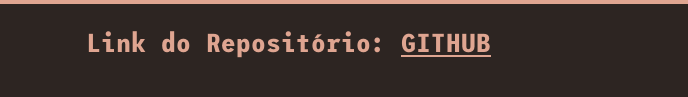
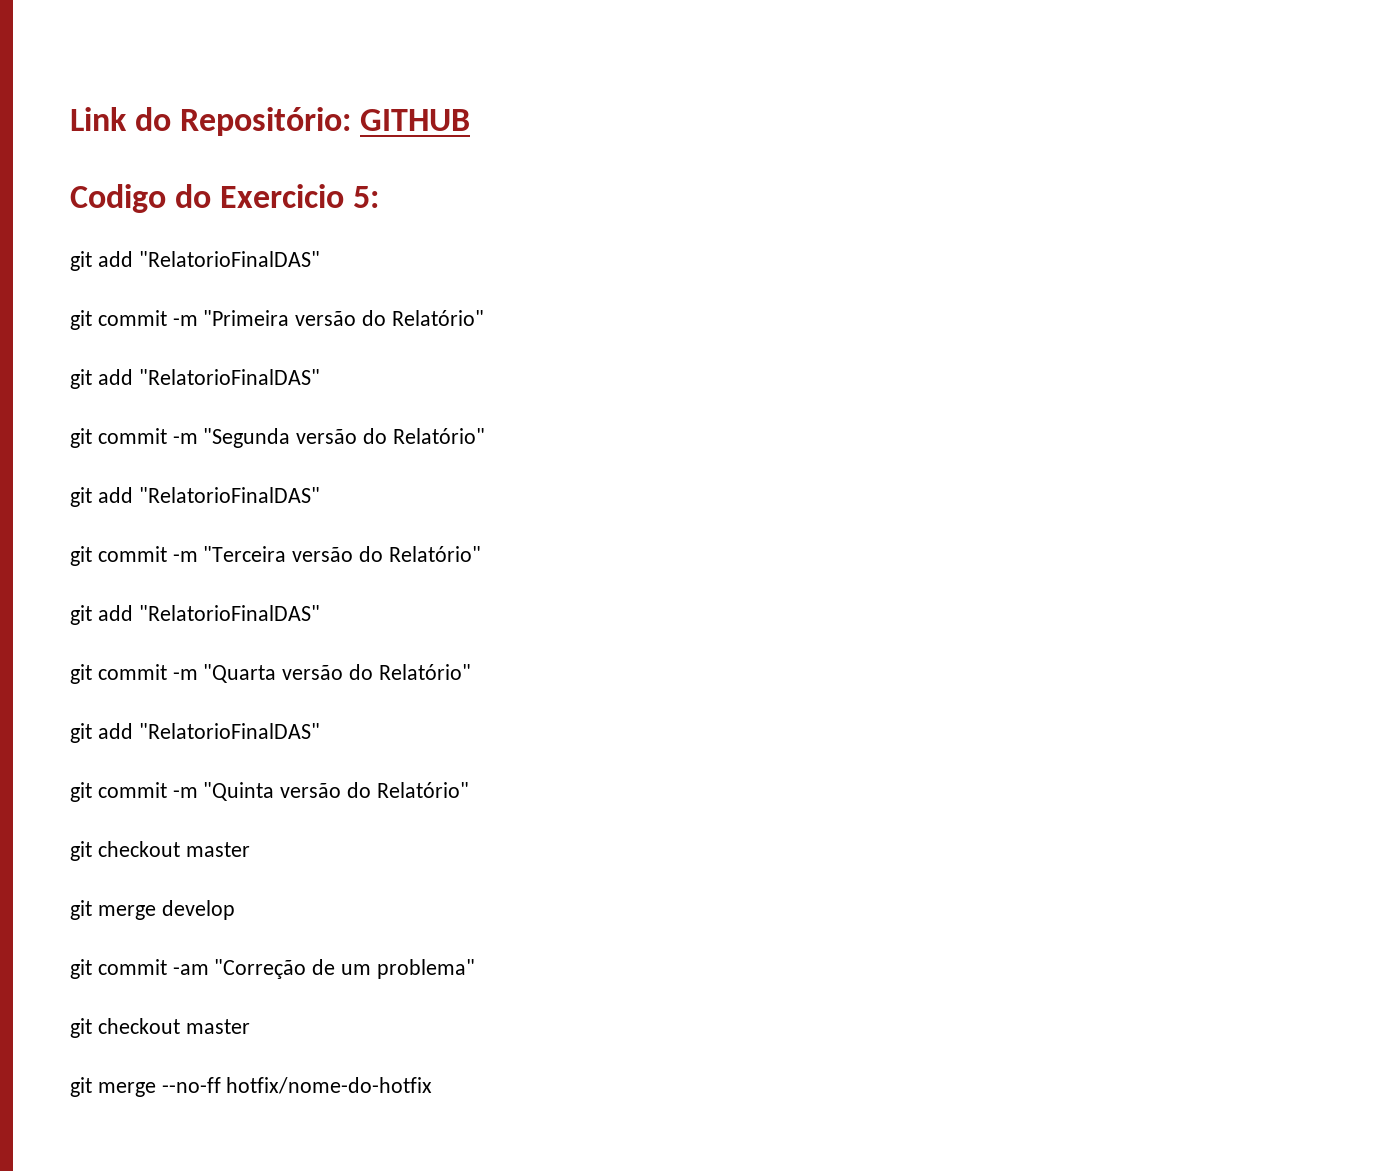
+ Codigo do Exercicio 5:
+ git add "RelatorioFinalDAS"
+ git commit -m "Primeira versão do Relatório"
+ git add "RelatorioFinalDAS"
+ git commit -m "Segunda versão do Relatório"
+ git add "RelatorioFinalDAS"
+ git commit -m "Terceira versão do Relatório"
+ git add "RelatorioFinalDAS"
+ git commit -m "Quarta versão do Relatório"
+ git add "RelatorioFinalDAS"
+ git commit -m "Quinta versão do Relatório"
+ git checkout master
+ git merge develop
+ git commit -am "Correção de um problema"
+ git checkout master
+ git merge --no-ff hotfix/nome-do-hotfix

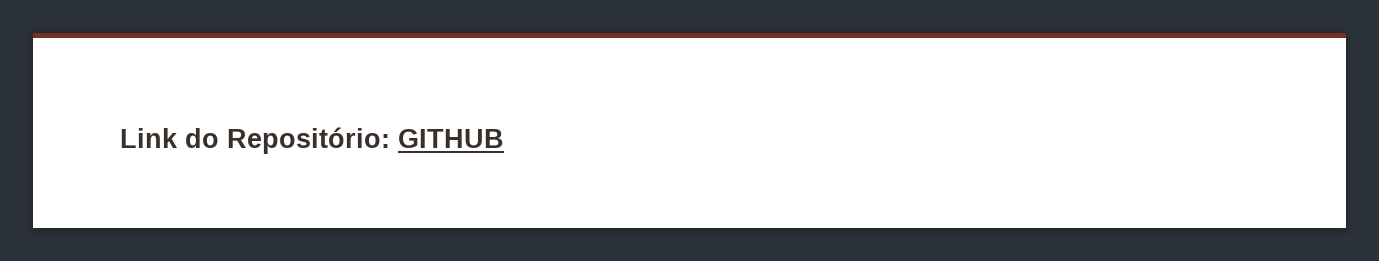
- Codigo do Exercicio 5:
- git add "RelatorioFinalDAS"
- git commit -m "Primeira versão do Relatório"
- git add "RelatorioFinalDAS"
- git commit -m "Segunda versão do Relatório"
- git add "RelatorioFinalDAS"
- git commit -m "Terceira versão do Relatório"
- git add "RelatorioFinalDAS"
- git commit -m "Quarta versão do Relatório"
- git add "RelatorioFinalDAS"
- git commit -m "Quinta versão do Relatório"
- git checkout master
- git merge develop
- git commit -am "Correção de um problema"
- git checkout master
- git merge --no-ff hotfix/nome-do-hotfix

